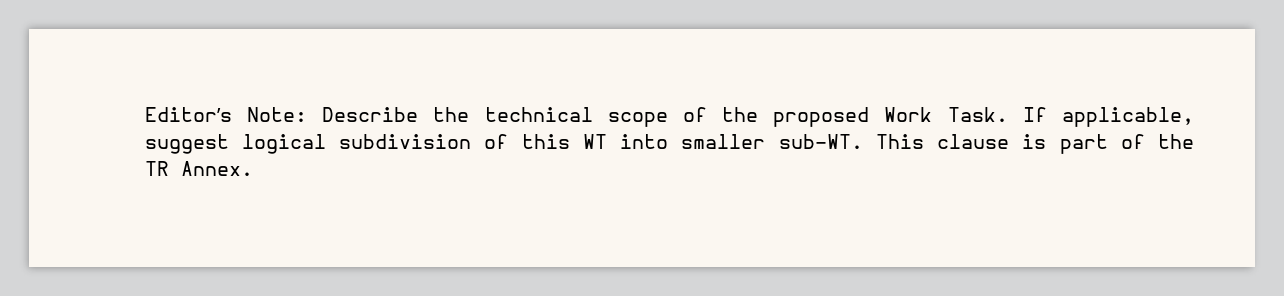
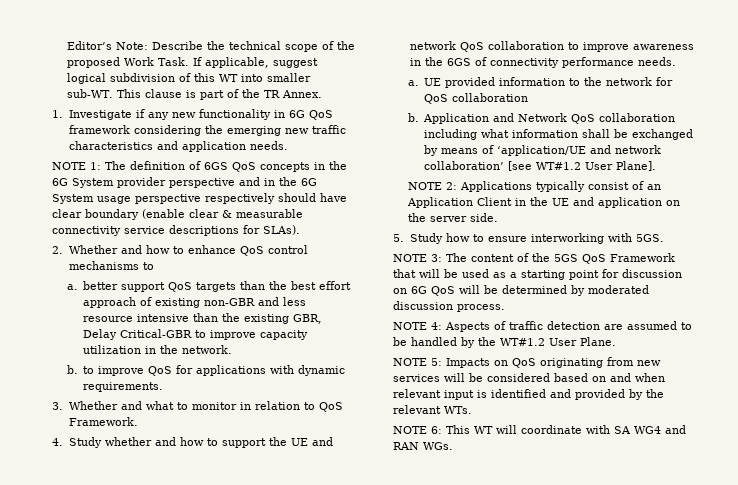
+ 1. Investigate if any new functionality in 6G QoS framework considering the emerging new traffic characteristics and application needs.
+ NOTE 1: The definition of 6GS QoS concepts in the 6G System provider perspective and in the 6G System usage perspective respectively should have clear boundary (enable clear & measurable connectivity service descriptions for SLAs).
+ 2. Whether and how to enhance QoS control mechanisms to
+ a. better support QoS targets than the best effort approach of existing non-GBR and less resource intensive than the existing GBR, Delay Critical-GBR to improve capacity utilization in the network.
+ b. to improve QoS for applications with dynamic requirements.
+ 3. Whether and what to monitor in relation to QoS Framework.
+ 4. Study whether and how to support the UE and network QoS collaboration to improve awareness in the 6GS of connectivity performance needs.
+ a. UE provided information to the network for QoS collaboration
+ b. Application and Network QoS collaboration including what information shall be exchanged by means of ‘application/UE and network collaboration’ [see WT#1.2 User Plane].
+ NOTE 2: Applications typically consist of an Application Client in the UE and application on the server side.
+ 5. Study how to ensure interworking with 5GS.
+ NOTE 3: The content of the 5GS QoS Framework that will be used as a starting point for discussion on 6G QoS will be determined by moderated discussion process.
+ NOTE 4: Aspects of traffic detection are assumed to be handled by the WT#1.2 User Plane.
+ NOTE 5: Impacts on QoS originating from new services will be considered based on and when relevant input is identified and provided by the relevant WTs.
+ NOTE 6: This WT will coordinate with SA WG4 and RAN WGs.

